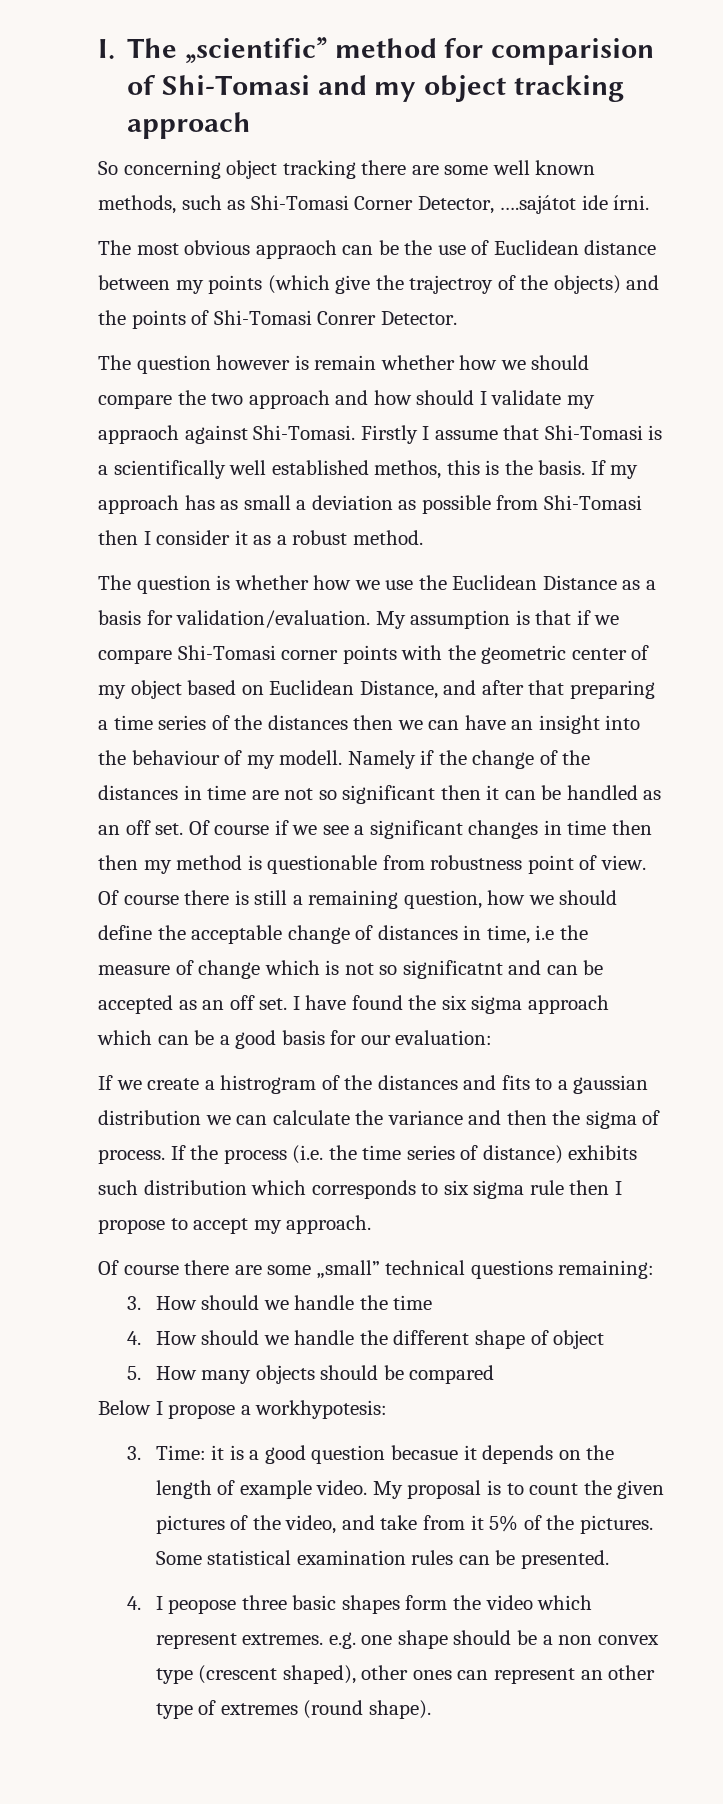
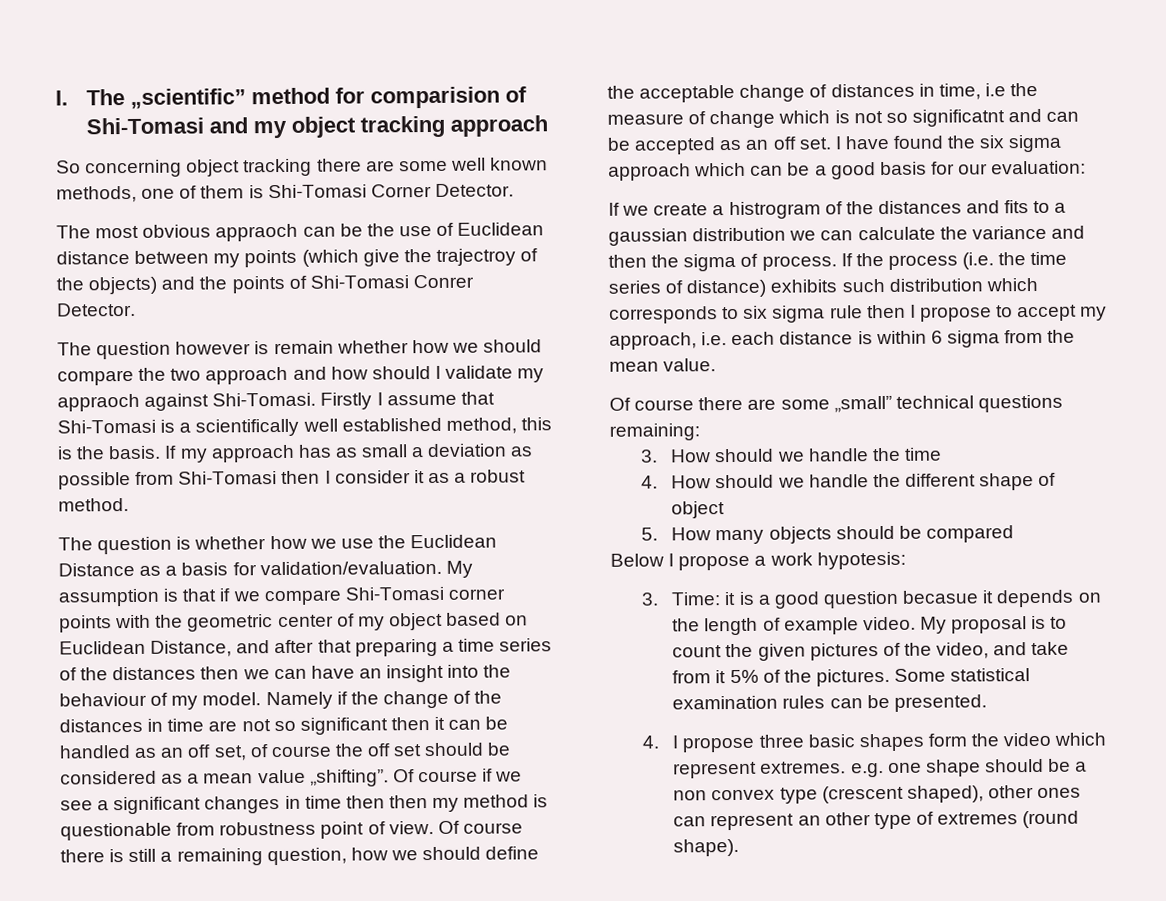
- So concerning object tracking there are some well known methods, such as Shi-Tomasi Corner Detector, ….sajátot ide írni.
+ So concerning object tracking there are some well known methods, one of them is Shi-Tomasi Corner Detector.
- Firstly I assume that Shi-Tomasi is a scientifically well established methos, this is the basis.
+ Firstly I assume that Shi-Tomasi is a scientifically well established method, this is the basis.
- My assumption is that if we compare Shi-Tomasi corner points with the geometric center of my object based on Euclidean Distance, and after that preparing a time series of the distances then we can have an insight into the behaviour of my modell.
+ My assumption is that if we compare Shi-Tomasi corner points with the geometric center of my object based on Euclidean Distance, and after that preparing a time series of the distances then we can have an insight into the behaviour of my model.
- Namely if the change of the distances in time are not so significant then it can be handled as an off set.
+ Namely if the change of the distances in time are not so significant then it can be handled as an off set, of course the off set should be considered as a mean value „shifting”.
- If the process (i.e. the time series of distance) exhibits such distribution which corresponds to six sigma rule then I propose to accept my approach.
+ If the process (i.e. the time series of distance) exhibits such distribution which corresponds to six sigma rule then I propose to accept my approach, i.e. each distance is within 6 sigma from the mean value.
- Below I propose a workhypotesis:
+ Below I propose a work hypotesis:
- 4. I peopose three basic shapes form the video which represent extremes. e.g. one shape should be a non convex type (crescent shaped), other ones can represent an other type of extremes (round shape).
+ 4. I propose three basic shapes form the video which represent extremes. e.g. one shape should be a non convex type (crescent shaped), other ones can represent an other type of extremes (round shape).

